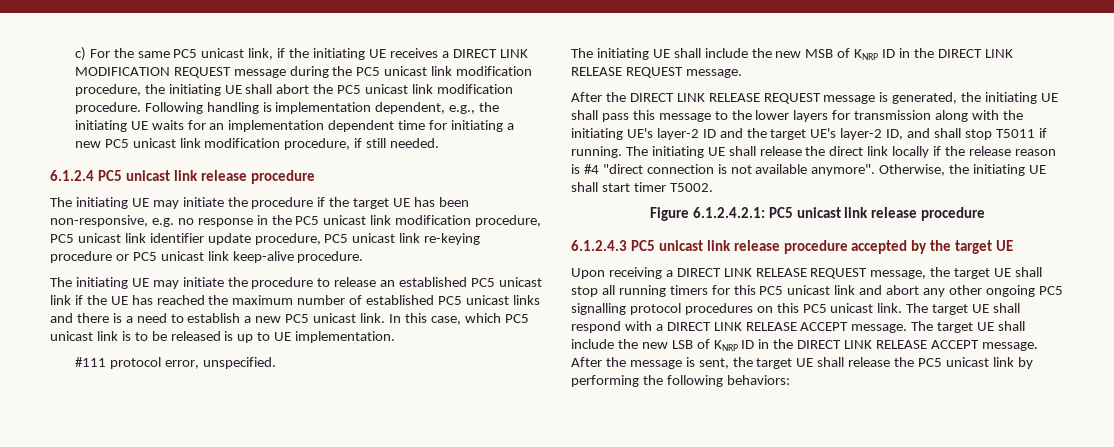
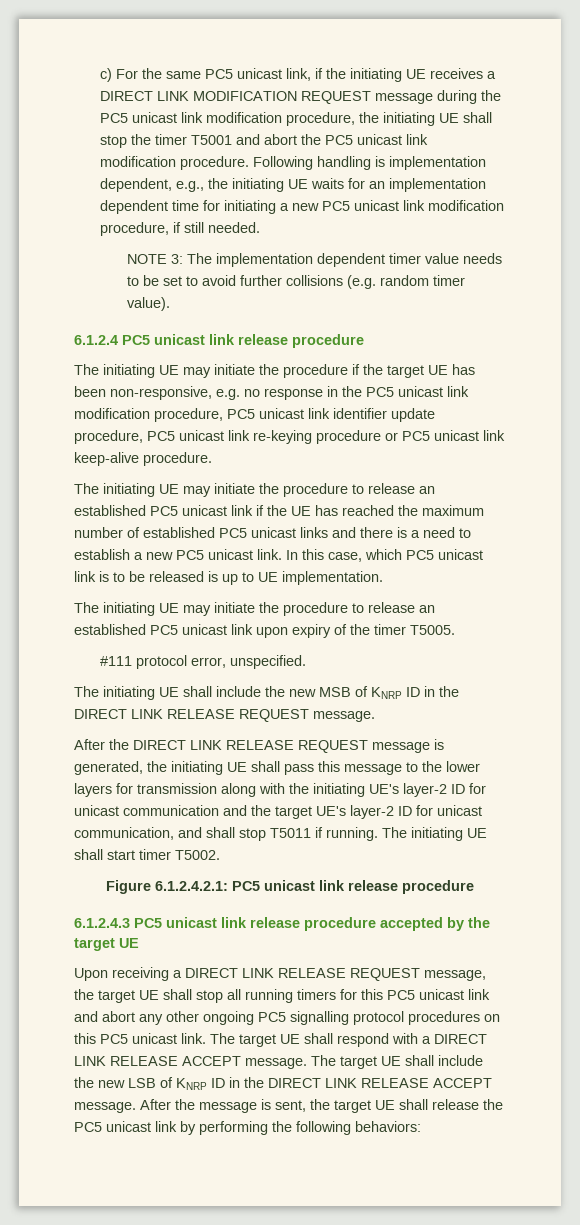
- c) For the same PC5 unicast link, if the initiating UE receives a DIRECT LINK MODIFICATION REQUEST message during the PC5 unicast link modification procedure, the initiating UE shall abort the PC5 unicast link modification procedure.
+ c) For the same PC5 unicast link, if the initiating UE receives a DIRECT LINK MODIFICATION REQUEST message during the PC5 unicast link modification procedure, the initiating UE shall stop the timer T5001 and abort the PC5 unicast link modification procedure.
+ NOTE 3: The implementation dependent timer value needs to be set to avoid further collisions (e.g. random timer value).
+ The initiating UE may initiate the procedure to release an established PC5 unicast link upon expiry of the timer T5005.
- After the DIRECT LINK RELEASE REQUEST message is generated, the initiating UE shall pass this message to the lower layers for transmission along with the initiating UE's layer-2 ID and the target UE's layer-2 ID, and shall stop T5011 if running.
+ After the DIRECT LINK RELEASE REQUEST message is generated, the initiating UE shall pass this message to the lower layers for transmission along with the initiating UE's layer-2 ID for unicast communication and the target UE's layer-2 ID for unicast communication, and shall stop T5011 if running.
- The initiating UE shall release the direct link locally if the release reason is #4 "direct connection is not available anymore". Otherwise, the initiating UE shall start timer T5002.
+ The initiating UE shall start timer T5002.

